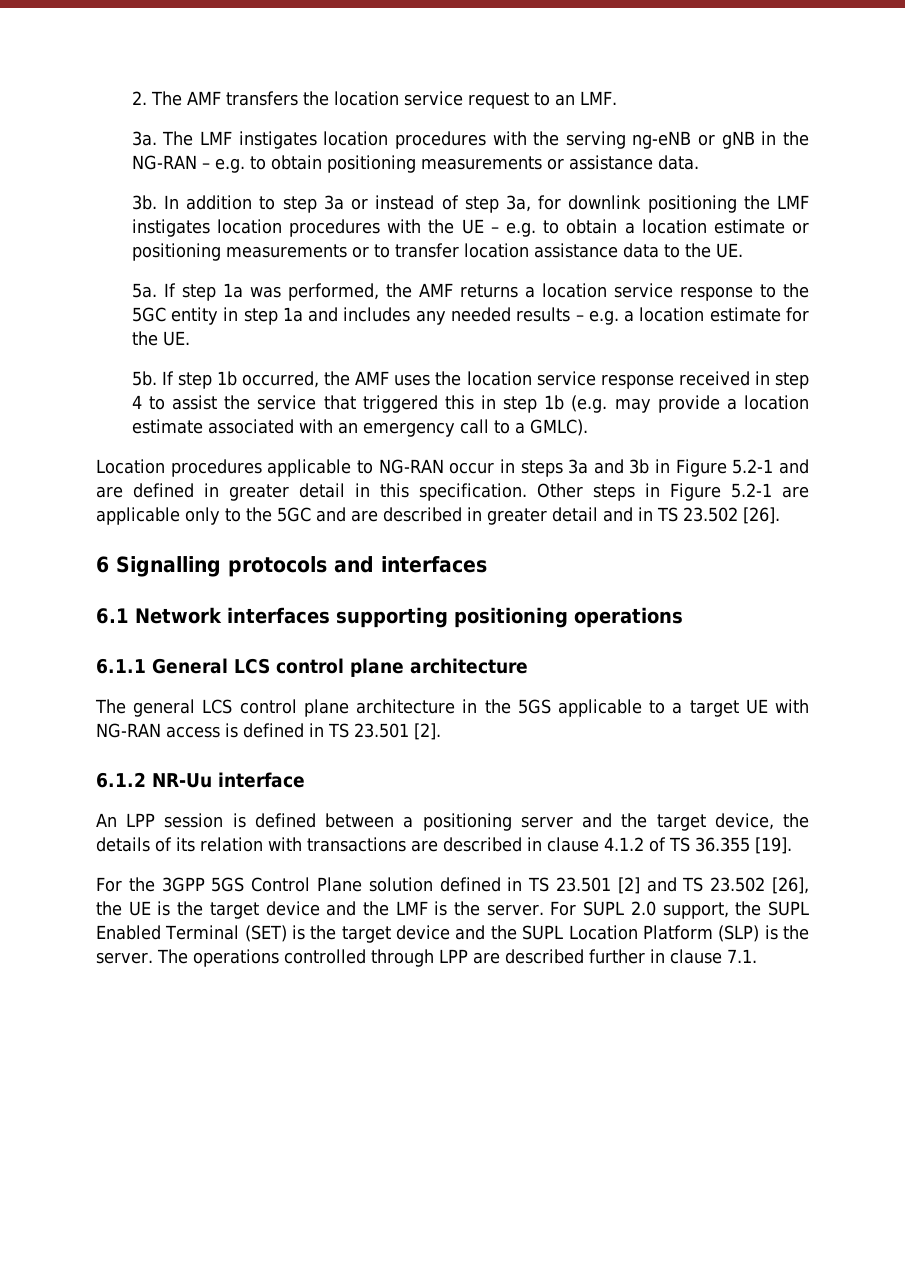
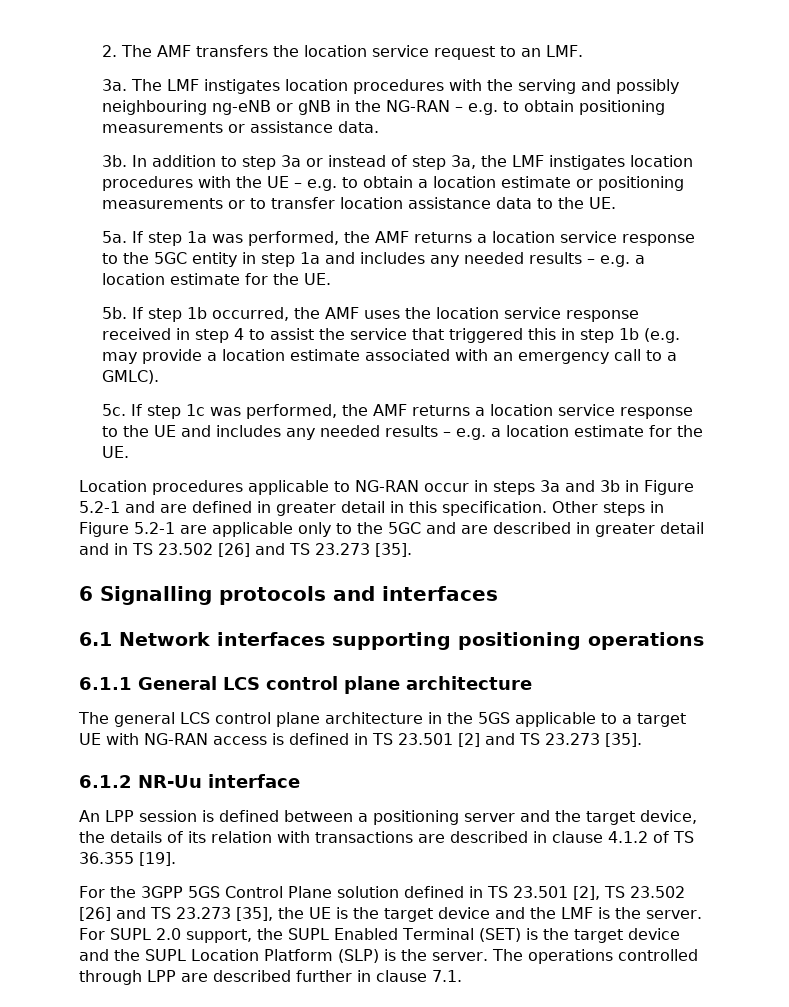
- The LMF instigates location procedures with the serving ng-eNB or gNB in the NG-RAN – e.g. to obtain positioning measurements or assistance data.
+ The LMF instigates location procedures with the serving and possibly neighbouring ng-eNB or gNB in the NG-RAN – e.g. to obtain positioning measurements or assistance data.
- In addition to step 3a or instead of step 3a, for downlink positioning the LMF instigates location procedures with the UE – e.g. to obtain a location estimate or positioning measurements or to transfer location assistance data to the UE.
+ In addition to step 3a or instead of step 3a, the LMF instigates location procedures with the UE – e.g. to obtain a location estimate or positioning measurements or to transfer location assistance data to the UE.
+ 5c. If step 1c was performed, the AMF returns a location service response to the UE and includes any needed results – e.g. a location estimate for the UE.
- Other steps in Figure 5.2-1 are applicable only to the 5GC and are described in greater detail and in TS 23.502 [26].
+ Other steps in Figure 5.2-1 are applicable only to the 5GC and are described in greater detail and in TS 23.502 [26] and TS 23.273 [35].
- The general LCS control plane architecture in the 5GS applicable to a target UE with NG-RAN access is defined in TS 23.501 [2].
+ The general LCS control plane architecture in the 5GS applicable to a target UE with NG-RAN access is defined in TS 23.501 [2] and TS 23.273 [35].
- For the 3GPP 5GS Control Plane solution defined in TS 23.501 [2] and TS 23.502 [26], the UE is the target device and the LMF is the server.
+ For the 3GPP 5GS Control Plane solution defined in TS 23.501 [2], TS 23.502 [26] and TS 23.273 [35], the UE is the target device and the LMF is the server.

